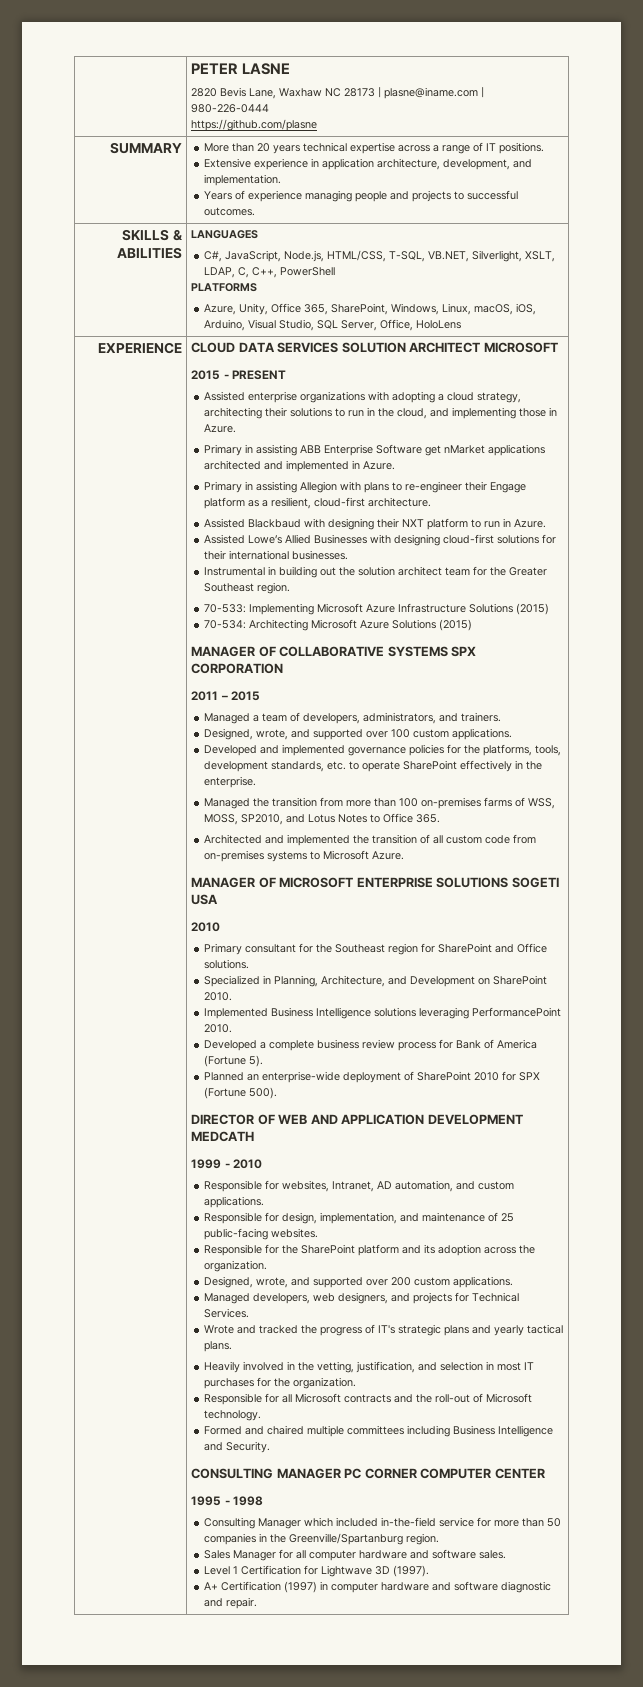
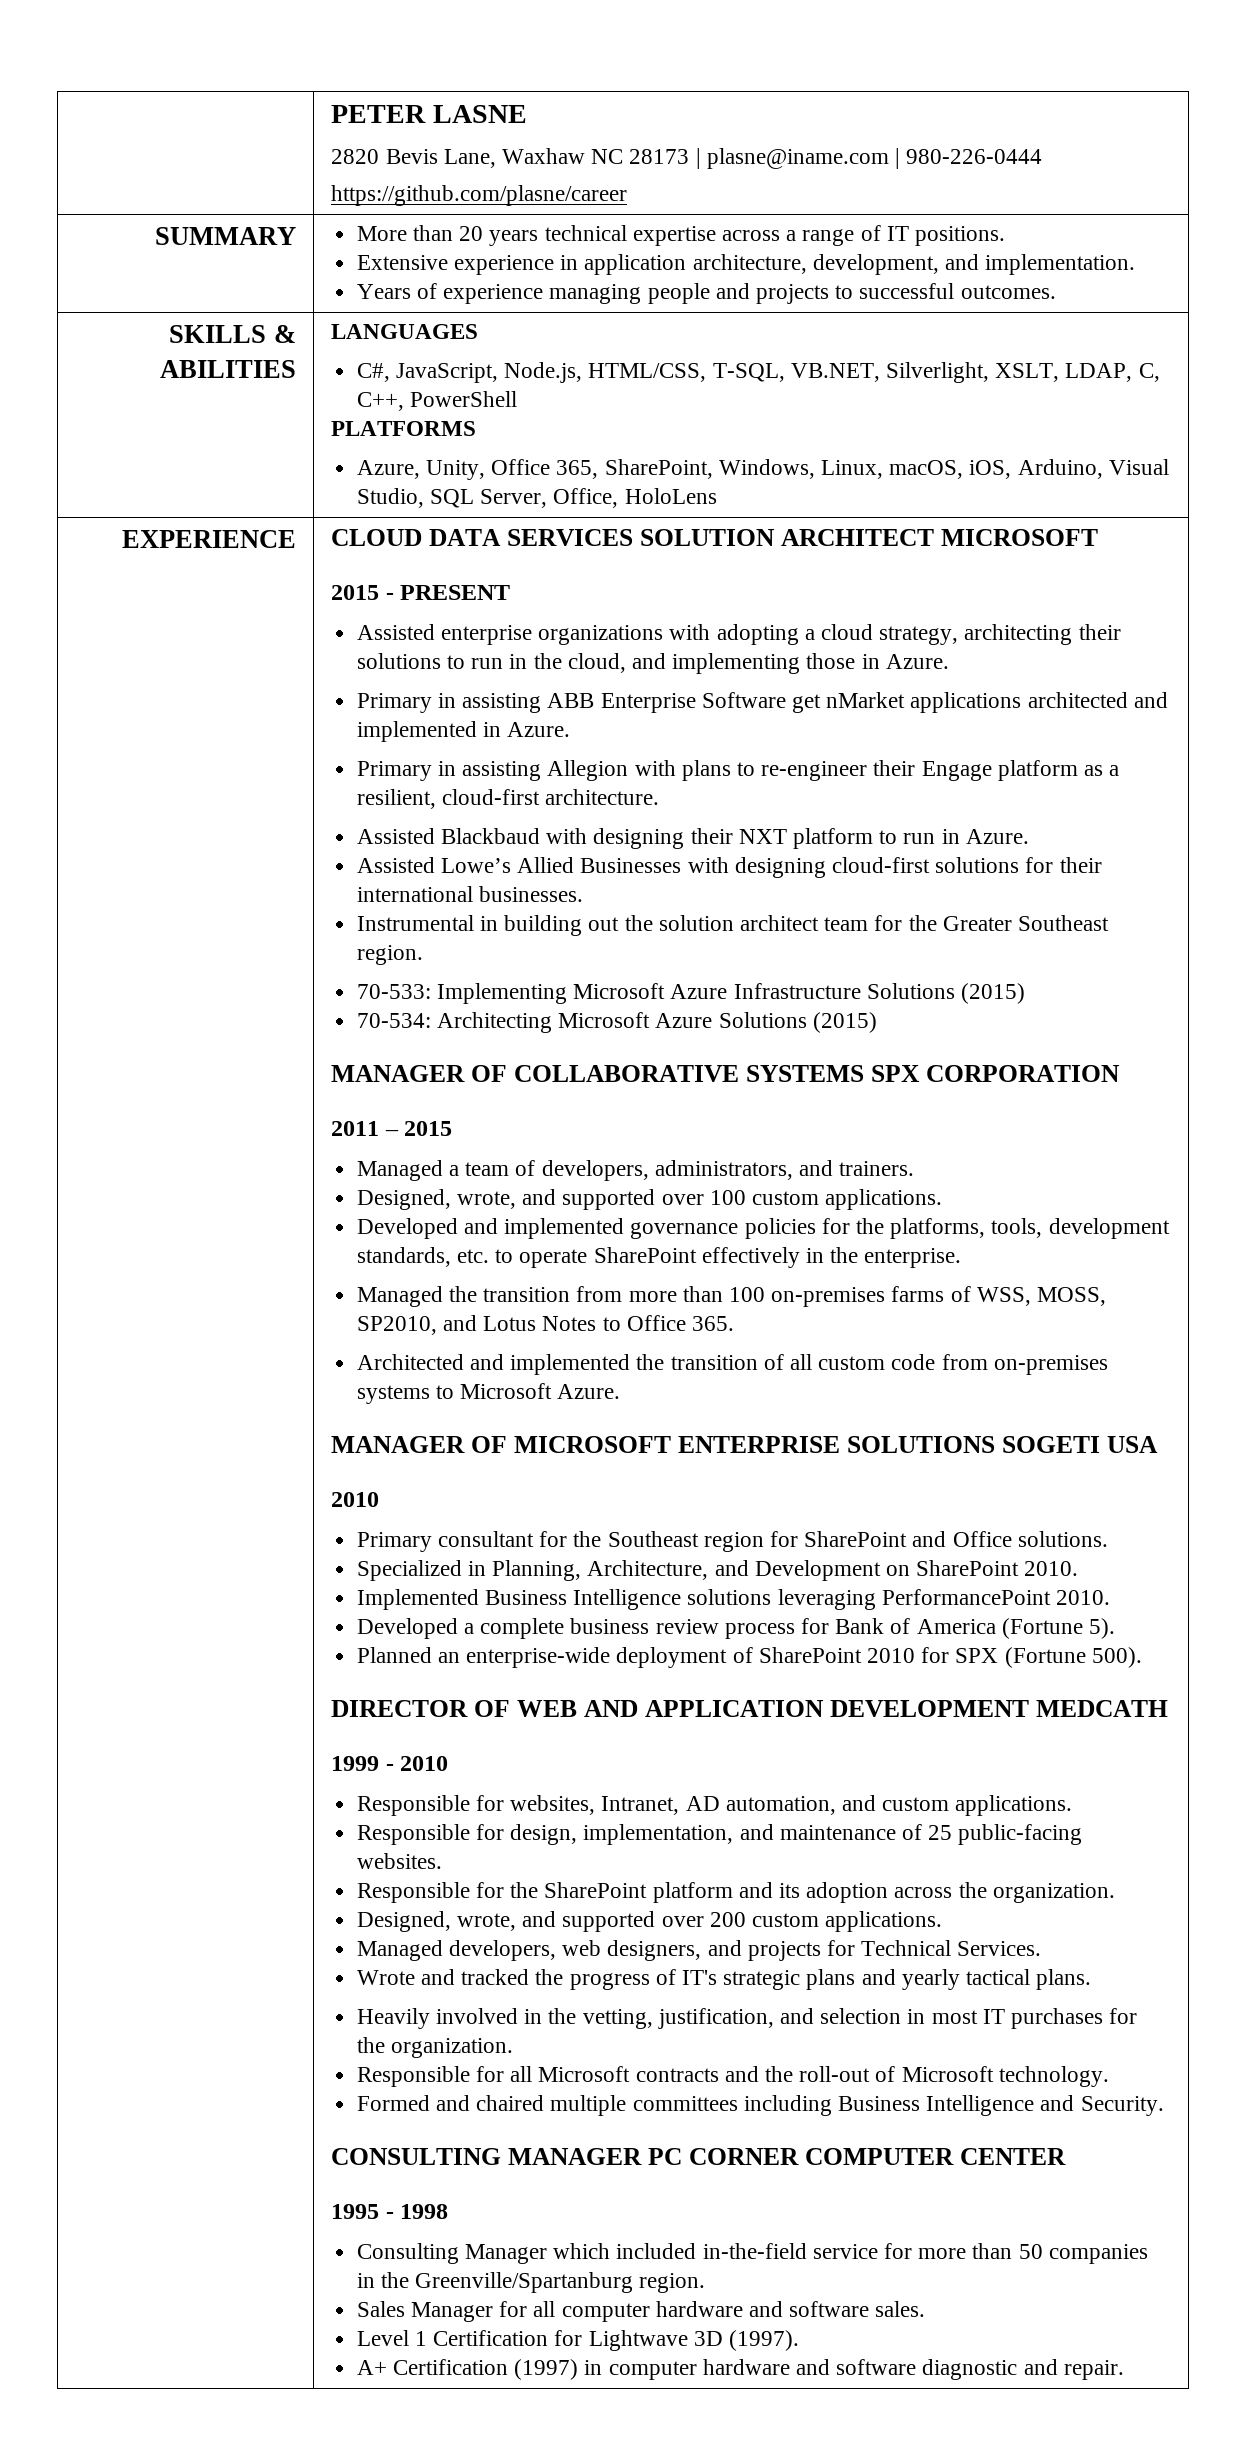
  | PETER LASNE
  2820 Bevis Lane, Waxhaw NC 28173 | plasne@iname.com | 980-226-0444
- https://github.com/plasne
+ https://github.com/plasne/career

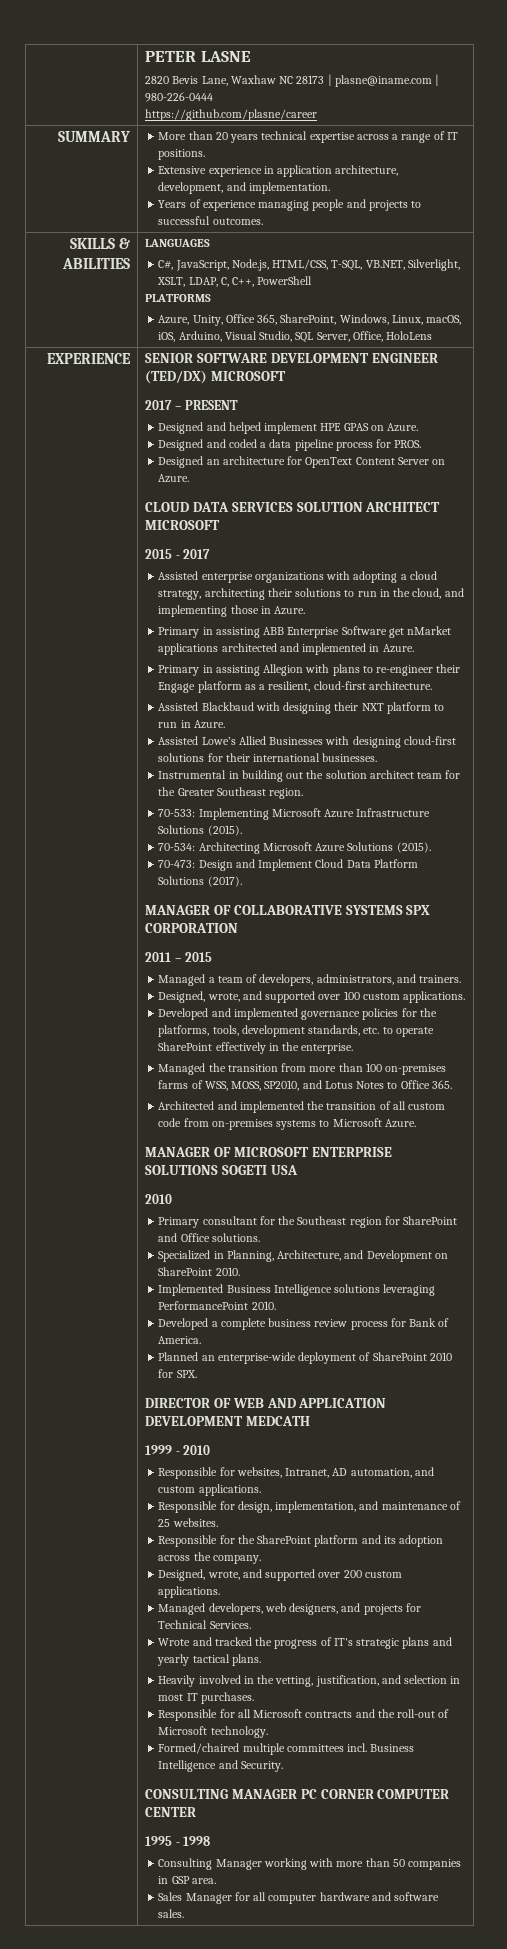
+ SENIOR SOFTWARE DEVELOPMENT ENGINEER (TED/DX) MICROSOFT
+ 2017 – PRESENT
+ Designed and helped implement HPE GPAS on Azure.
+ Designed and coded a data pipeline process for PROS.
+ Designed an architecture for OpenText Content Server on Azure.
- 2015 - PRESENT
+ 2015 - 2017
- 70-533: Implementing Microsoft Azure Infrastructure Solutions (2015)
+ 70-533: Implementing Microsoft Azure Infrastructure Solutions (2015).
- 70-534: Architecting Microsoft Azure Solutions (2015)
+ 70-534: Architecting Microsoft Azure Solutions (2015).
+ 70-473: Design and Implement Cloud Data Platform Solutions (2017).
- Developed a complete business review process for Bank of America (Fortune 5).
+ Developed a complete business review process for Bank of America.
- Planned an enterprise-wide deployment of SharePoint 2010 for SPX (Fortune 500).
+ Planned an enterprise-wide deployment of SharePoint 2010 for SPX.
- Responsible for design, implementation, and maintenance of 25 public-facing websites.
+ Responsible for design, implementation, and maintenance of 25 websites.
- Responsible for the SharePoint platform and its adoption across the organization.
+ Responsible for the SharePoint platform and its adoption across the company.
- Heavily involved in the vetting, justification, and selection in most IT purchases for the organization.
+ Heavily involved in the vetting, justification, and selection in most IT purchases.
- Formed and chaired multiple committees including Business Intelligence and Security.
+ Formed/chaired multiple committees incl. Business Intelligence and Security.
- Consulting Manager which included in-the-field service for more than 50 companies in the Greenville/Spartanburg region.
+ Consulting Manager working with more than 50 companies in GSP area.
- Level 1 Certification for Lightwave 3D (1997).
- A+ Certification (1997) in computer hardware and software diagnostic and repair.

